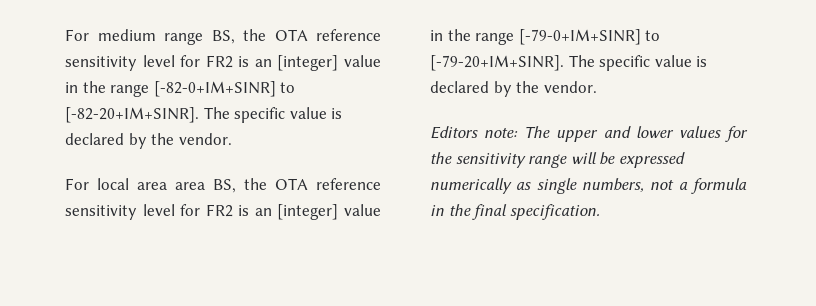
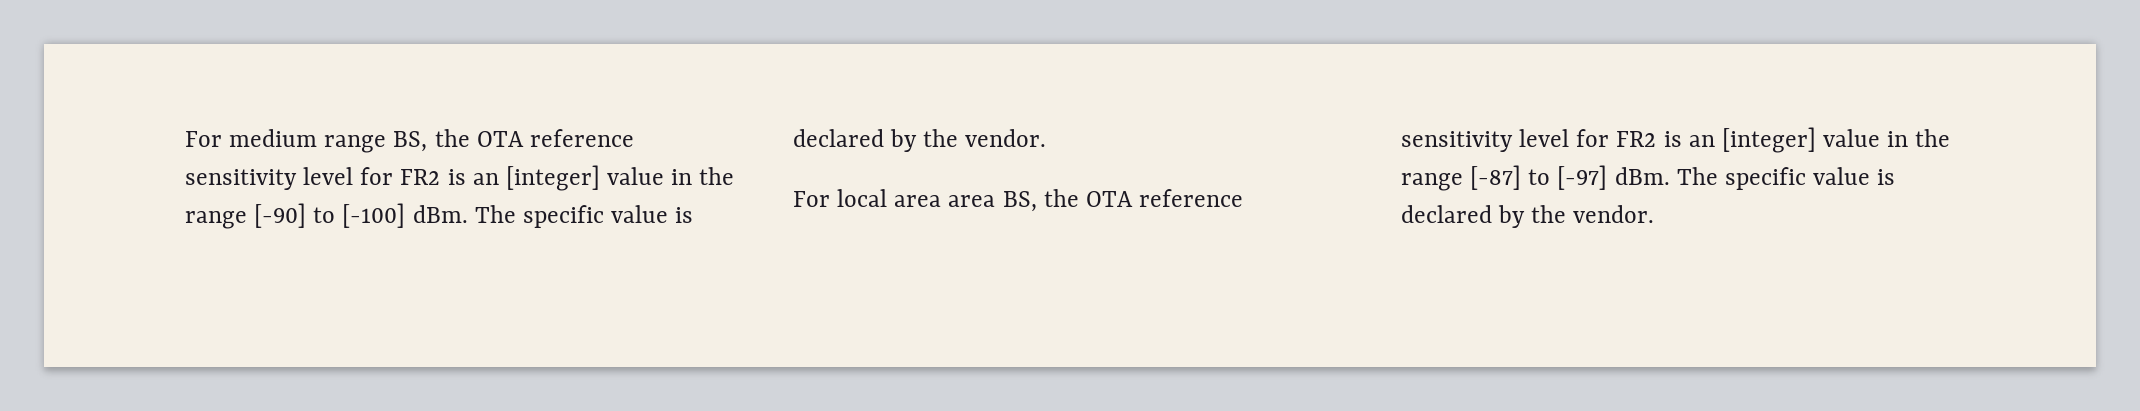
- For medium range BS, the OTA reference sensitivity level for FR2 is an [integer] value in the range [-82-0+IM+SINR] to [-82-20+IM+SINR].
+ For medium range BS, the OTA reference sensitivity level for FR2 is an [integer] value in the range [-90] to [-100] dBm.
- For local area area BS, the OTA reference sensitivity level for FR2 is an [integer] value in the range [-79-0+IM+SINR] to [-79-20+IM+SINR]. The specific value is declared by the vendor.
- Editors note: The upper and lower values for the sensitivity range will be expressed numerically as single numbers, not a formula in the final specification.
+ For local area area BS, the OTA reference sensitivity level for FR2 is an [integer] value in the range [-87] to [-97] dBm. The specific value is declared by the vendor.

